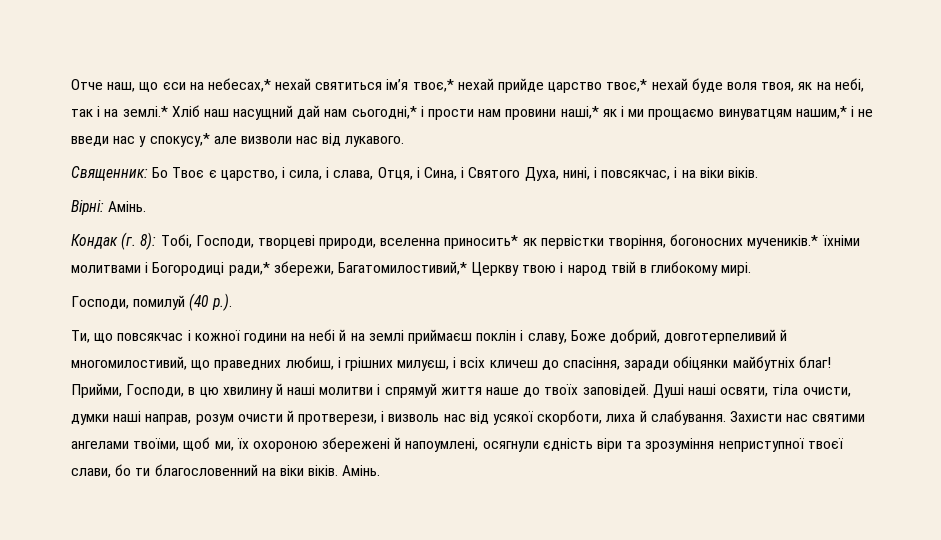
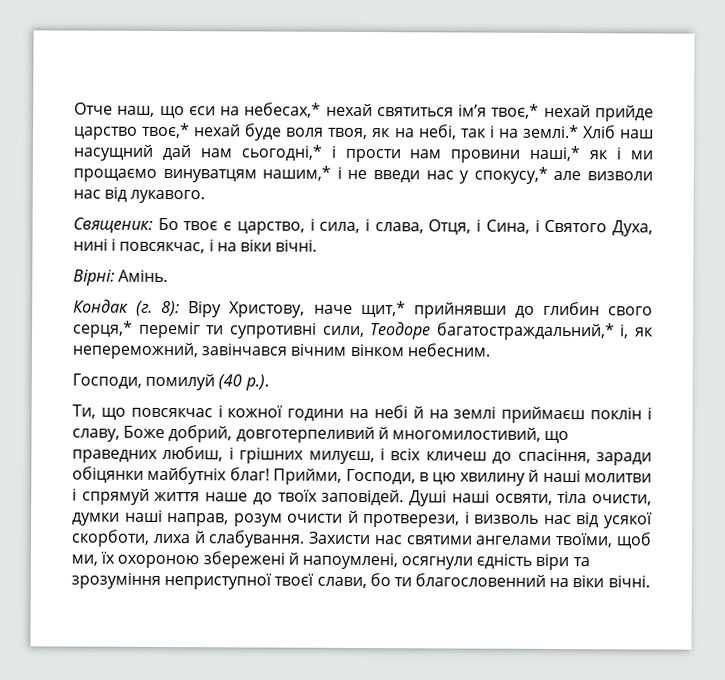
- Священник: Бо Твоє є царство, і сила, і слава, Отця, і Сина, і Святого Духа, нині, і повсякчас, і на віки віків.
+ Священик: Бо твоє є царство, і сила, і слава, Отця, і Сина, і Святого Духа, нині і повсякчас, і на віки вічні.
- Кондак (г. 8): Тобі, Господи, творцеві природи, вселенна приносить* як первістки творіння, богоносних мучеників.* їхніми молитвами і Богородиці ради,* збережи, Багатомилостивий,* Церкву твою і народ твій в глибокому мирі.
+ Кондак (г. 8): Віру Христову, наче щит,* прийнявши до глибин свого серця,* переміг ти супротивні сили, Теодоре багатостраждальний,* і, як непереможний, завінчався вічним вінком небесним.
- Захисти нас святими ангелами твоїми, щоб ми, їх охороною збережені й напоумлені, осягнули єдність віри та зрозуміння неприступної твоєї слави, бо ти благословенний на віки віків. Амінь.
+ Захисти нас святими ангелами твоїми, щоб ми, їх охороною збережені й напоумлені, осягнули єдність віри та зрозуміння неприступної твоєї слави, бо ти благословенний на віки вічні.

